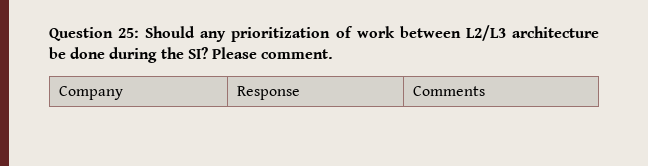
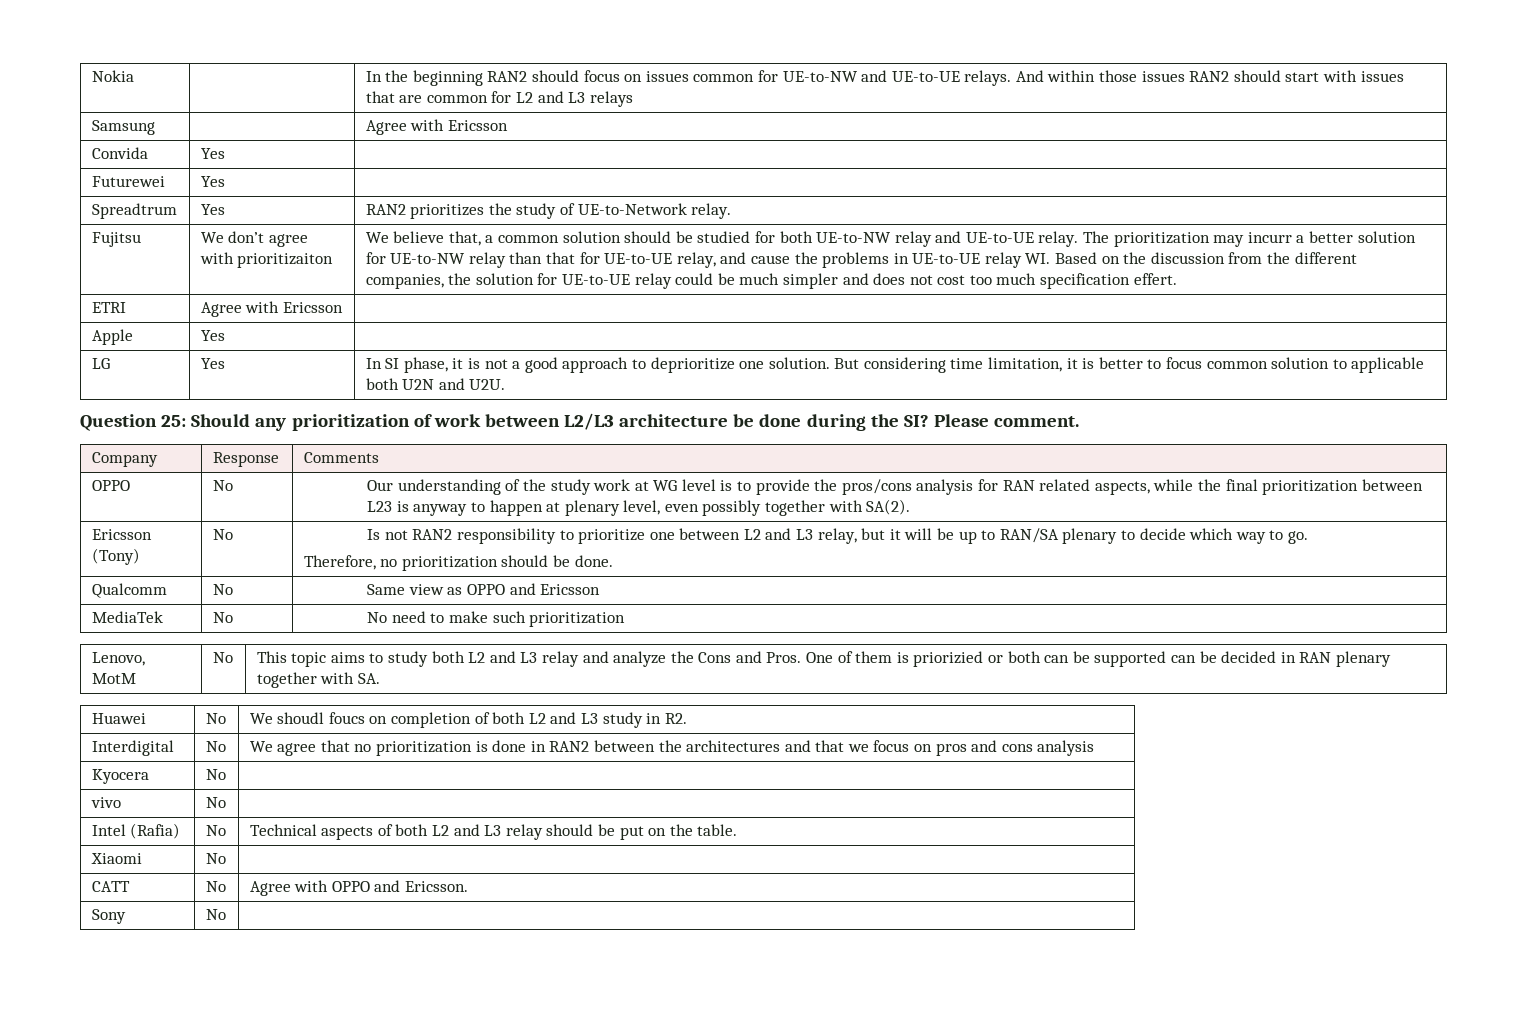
+ Nokia | | In the beginning RAN2 should focus on issues common for UE-to-NW and UE-to-UE relays. And within those issues RAN2 should start with issues that are common for L2 and L3 relays
+ Samsung | | Agree with Ericsson
+ Convida | Yes |
+ Futurewei | Yes |
+ Spreadtrum | Yes | RAN2 prioritizes the study of UE-to-Network relay.
+ Fujitsu | We don’t agree with prioritizaiton | We believe that, a common solution should be studied for both UE-to-NW relay and UE-to-UE relay. The prioritization may incurr a better solution for UE-to-NW relay than that for UE-to-UE relay, and cause the problems in UE-to-UE relay WI. Based on the discussion from the different companies, the solution for UE-to-UE relay could be much simpler and does not cost too much specification effert.
+ ETRI | Agree with Ericsson |
+ Apple | Yes |
+ LG | Yes | In SI phase, it is not a good approach to deprioritize one solution. But considering time limitation, it is better to focus common solution to applicable both U2N and U2U.
+ OPPO | No | Our understanding of the study work at WG level is to provide the pros/cons analysis for RAN related aspects, while the final prioritization between L23 is anyway to happen at plenary level, even possibly together with SA(2).
+ Ericsson (Tony) | No | Is not RAN2 responsibility to prioritize one between L2 and L3 relay, but it will be up to RAN/SA plenary to decide which way to go.
+ Therefore, no prioritization should be done.
+ Qualcomm | No | Same view as OPPO and Ericsson
+ MediaTek | No | No need to make such prioritization
+ Lenovo, MotM | No | This topic aims to study both L2 and L3 relay and analyze the Cons and Pros. One of them is priorizied or both can be supported can be decided in RAN plenary together with SA.
+ Huawei | No | We shoudl foucs on completion of both L2 and L3 study in R2.
+ Interdigital | No | We agree that no prioritization is done in RAN2 between the architectures and that we focus on pros and cons analysis
+ Kyocera | No |
+ vivo | No |
+ Intel (Rafia) | No | Technical aspects of both L2 and L3 relay should be put on the table.
+ Xiaomi | No |
+ CATT | No | Agree with OPPO and Ericsson.
+ Sony | No |

